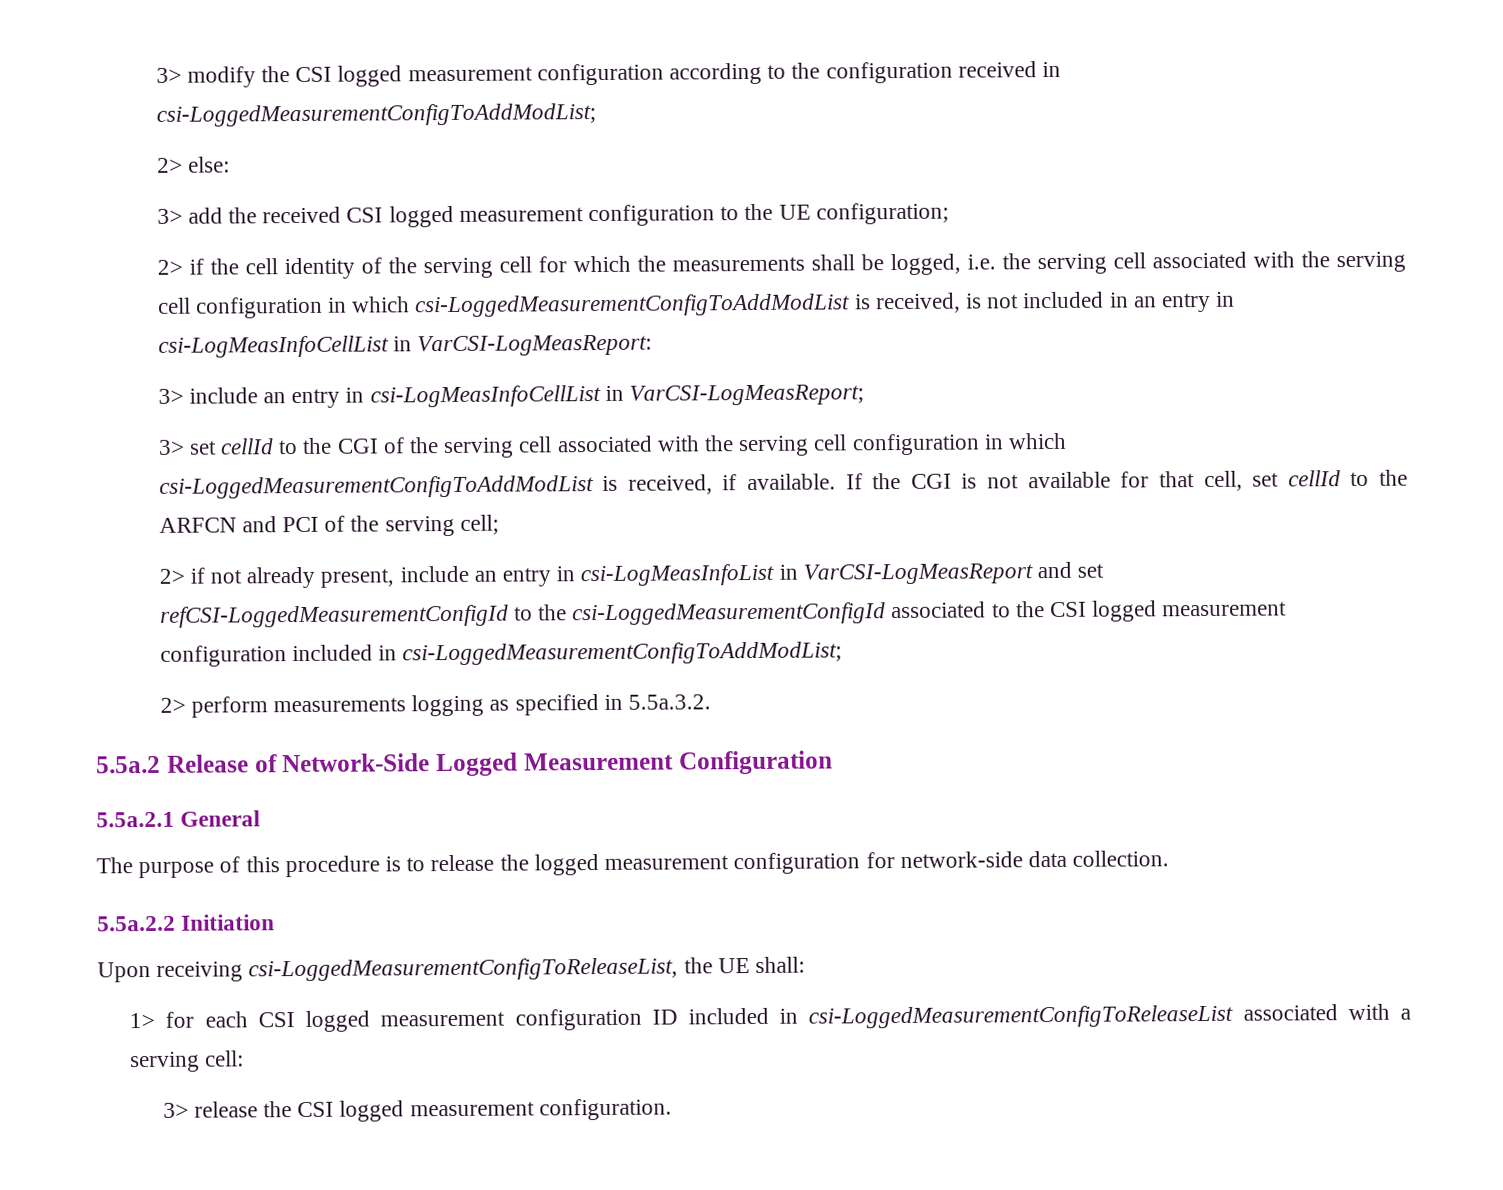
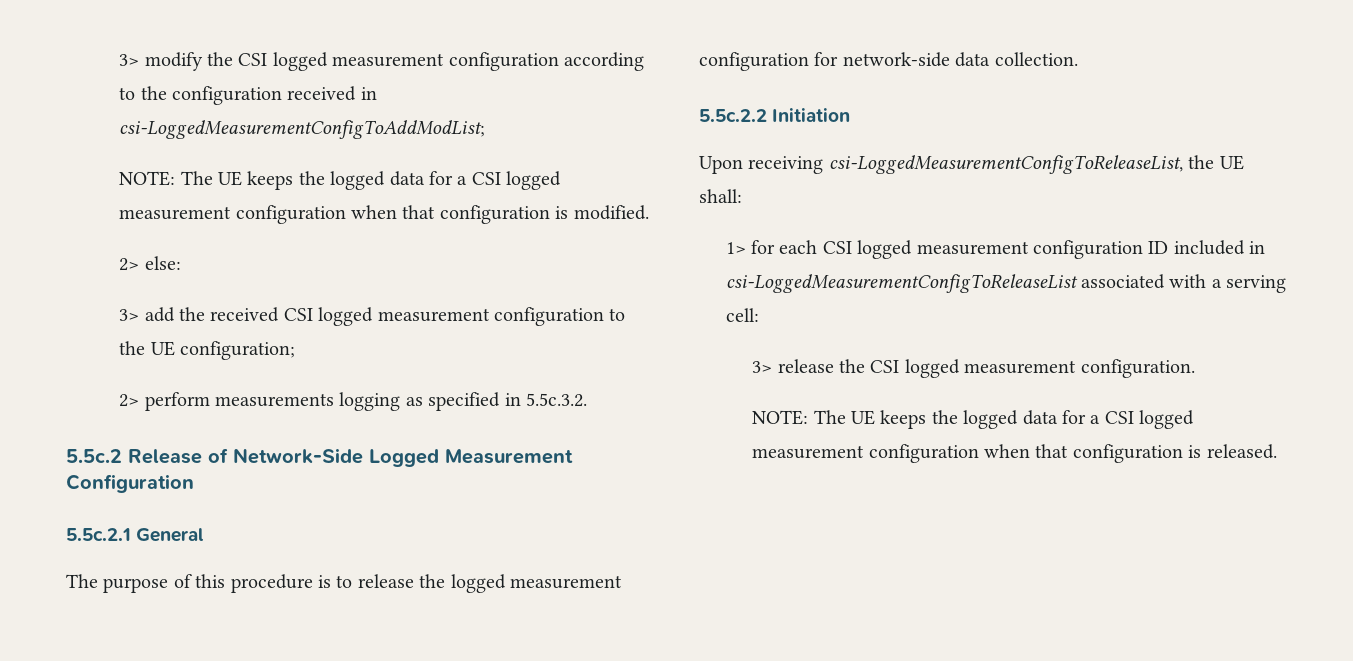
+ NOTE: The UE keeps the logged data for a CSI logged measurement configuration when that configuration is modified.
- 2> if the cell identity of the serving cell for which the measurements shall be logged, i.e. the serving cell associated with the serving cell configuration in which csi-LoggedMeasurementConfigToAddModList is received, is not included in an entry in csi-LogMeasInfoCellList in VarCSI-LogMeasReport:
- 3> include an entry in csi-LogMeasInfoCellList in VarCSI-LogMeasReport;
- 3> set cellId to the CGI of the serving cell associated with the serving cell configuration in which csi-LoggedMeasurementConfigToAddModList is received, if available. If the CGI is not available for that cell, set cellId to the ARFCN and PCI of the serving cell;
- 2> if not already present, include an entry in csi-LogMeasInfoList in VarCSI-LogMeasReport and set refCSI-LoggedMeasurementConfigId to the csi-LoggedMeasurementConfigId associated to the CSI logged measurement configuration included in csi-LoggedMeasurementConfigToAddModList;
- 2> perform measurements logging as specified in 5.5a.3.2.
- 5.5a.2 Release of Network-Side Logged Measurement Configuration
+ 2> perform measurements logging as specified in 5.5c.3.2.
+ 5.5c.2 Release of Network-Side Logged Measurement Configuration
- 5.5a.2.1 General
+ 5.5c.2.1 General
- 5.5a.2.2 Initiation
+ 5.5c.2.2 Initiation
+ NOTE: The UE keeps the logged data for a CSI logged measurement configuration when that configuration is released.

